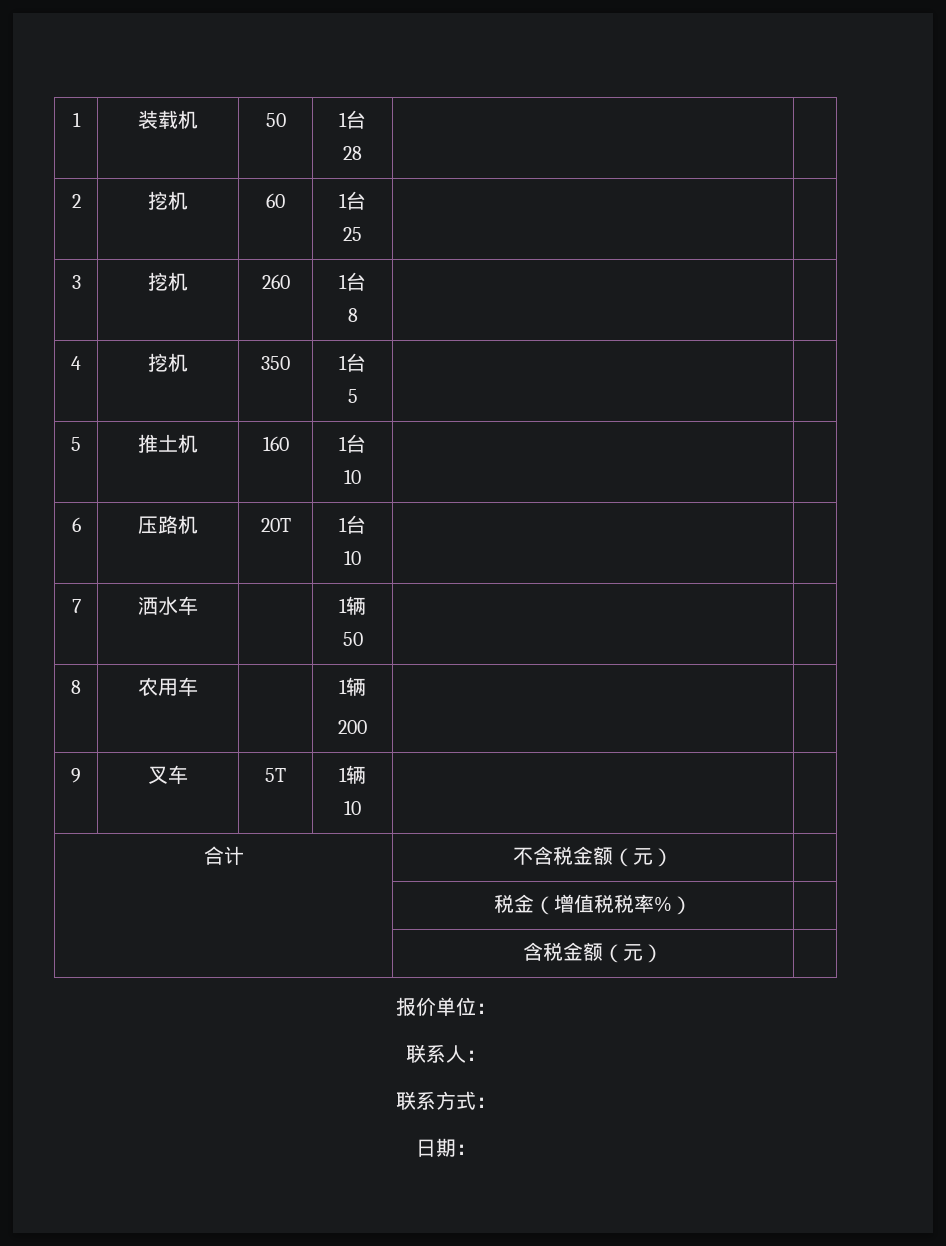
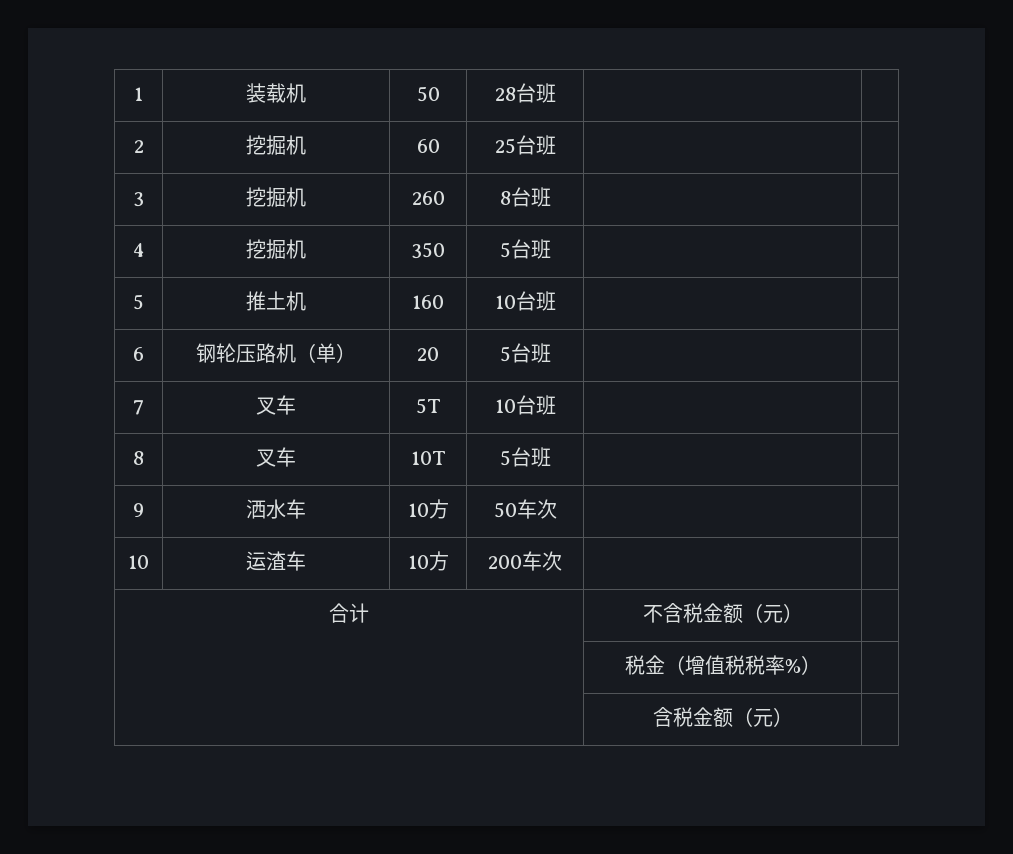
- 1 | 装载机 | 50 | 1台
- 28 | |
+ 1 | 装载机 | 50 | 28台班 | |
- 2 | 挖机 | 60 | 1台
- 25 | |
+ 2 | 挖掘机 | 60 | 25台班 | |
- 3 | 挖机 | 260 | 1台
- 8 | |
+ 3 | 挖掘机 | 260 | 8台班 | |
- 4 | 挖机 | 350 | 1台
- 5 | |
+ 4 | 挖掘机 | 350 | 5台班 | |
- 5 | 推土机 | 160 | 1台
- 10 | |
+ 5 | 推土机 | 160 | 10台班 | |
- 6 | 压路机 | 20T | 1台
- 10 | |
+ 6 | 钢轮压路机（单） | 20 | 5台班 | |
- 7 | 洒水车 | | 1辆
- 50 | |
- 8 | 农用车 | | 1辆
- 200 | |
- 9 | 叉车 | 5T | 1辆
- 10 | |
+ 7 | 叉车 | 5T | 10台班 | |
+ 8 | 叉车 | 10T | 5台班 | |
+ 9 | 洒水车 | 10方 | 50车次 | |
+ 10 | 运渣车 | 10方 | 200车次 | |
- 报价单位：
- 联系人：
- 联系方式：
- 日期：

